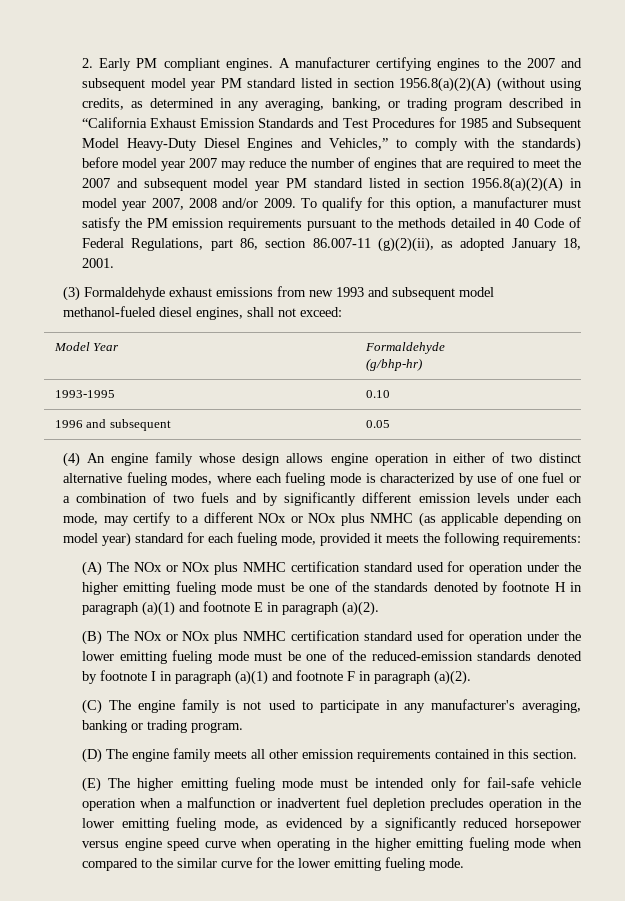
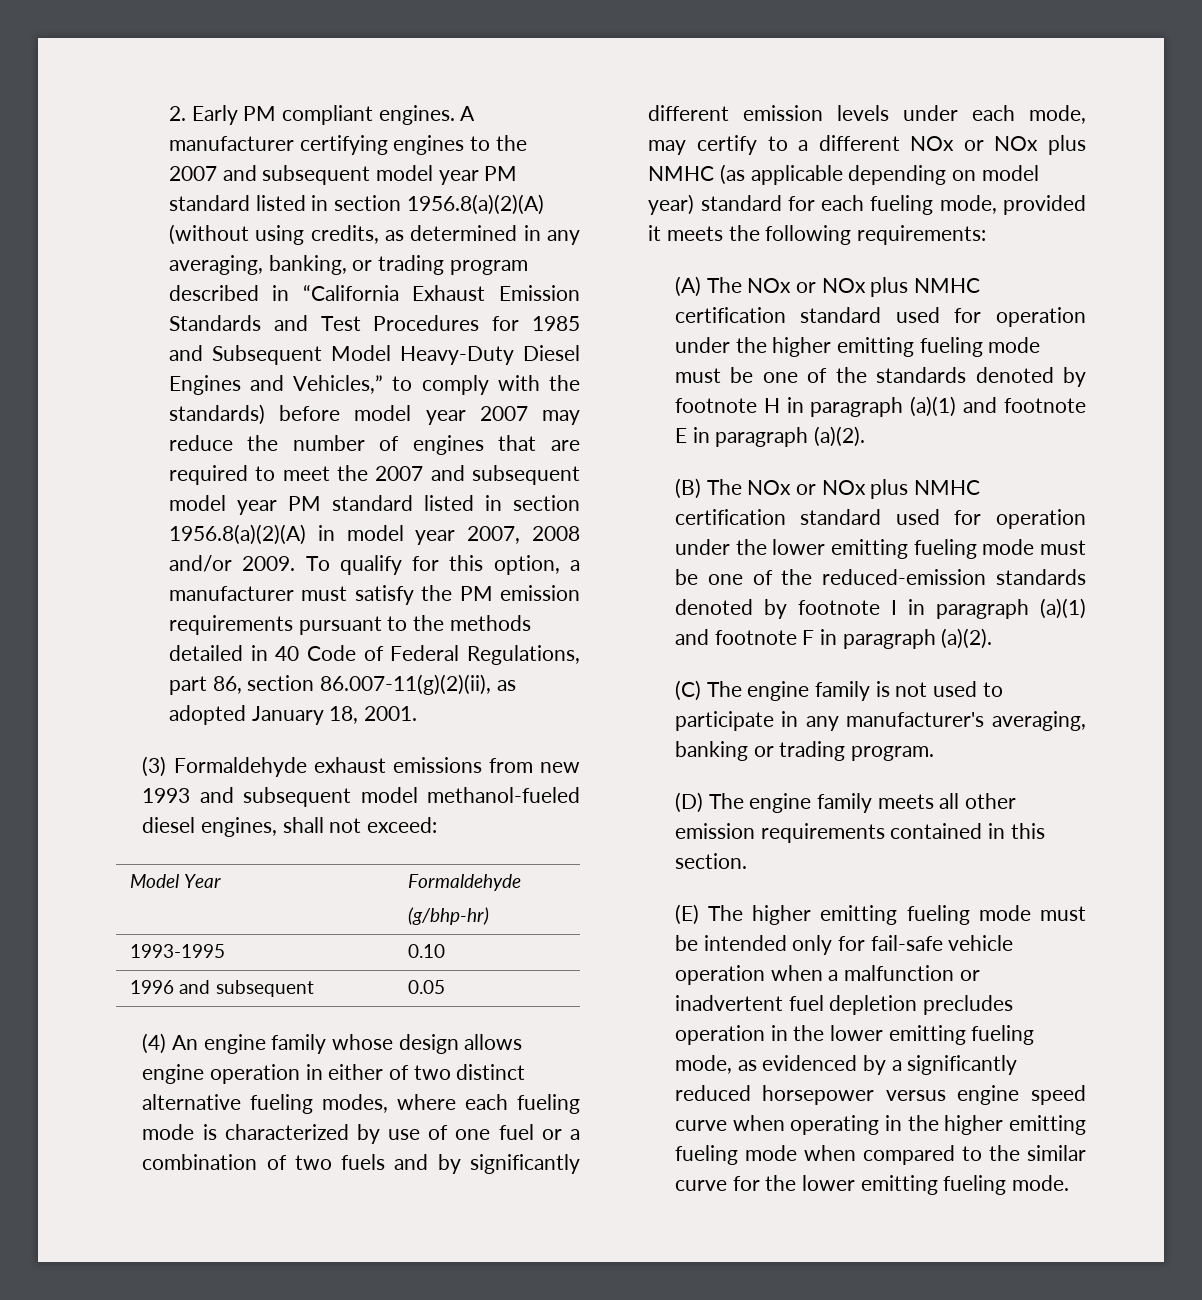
- To qualify for this option, a manufacturer must satisfy the PM emission requirements pursuant to the methods detailed in 40 Code of Federal Regulations, part 86, section 86.007-11 (g)(2)(ii), as adopted January 18, 2001.
+ To qualify for this option, a manufacturer must satisfy the PM emission requirements pursuant to the methods detailed in 40 Code of Federal Regulations, part 86, section 86.007-11(g)(2)(ii), as adopted January 18, 2001.

